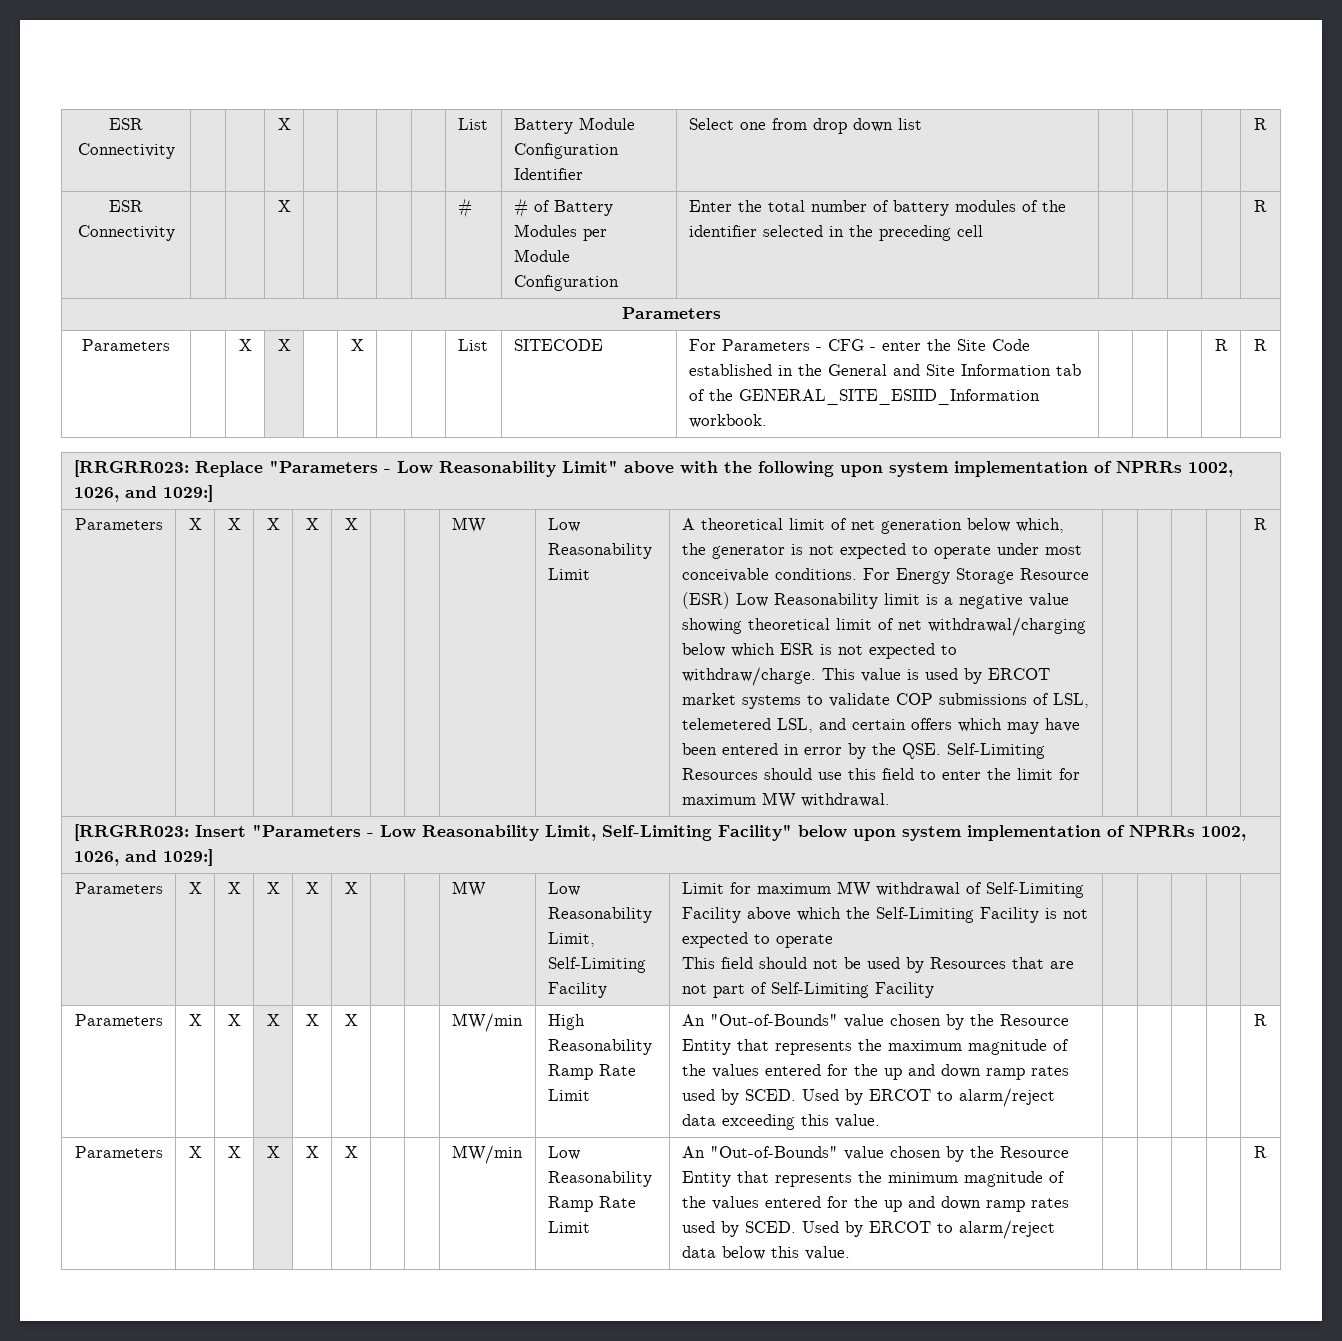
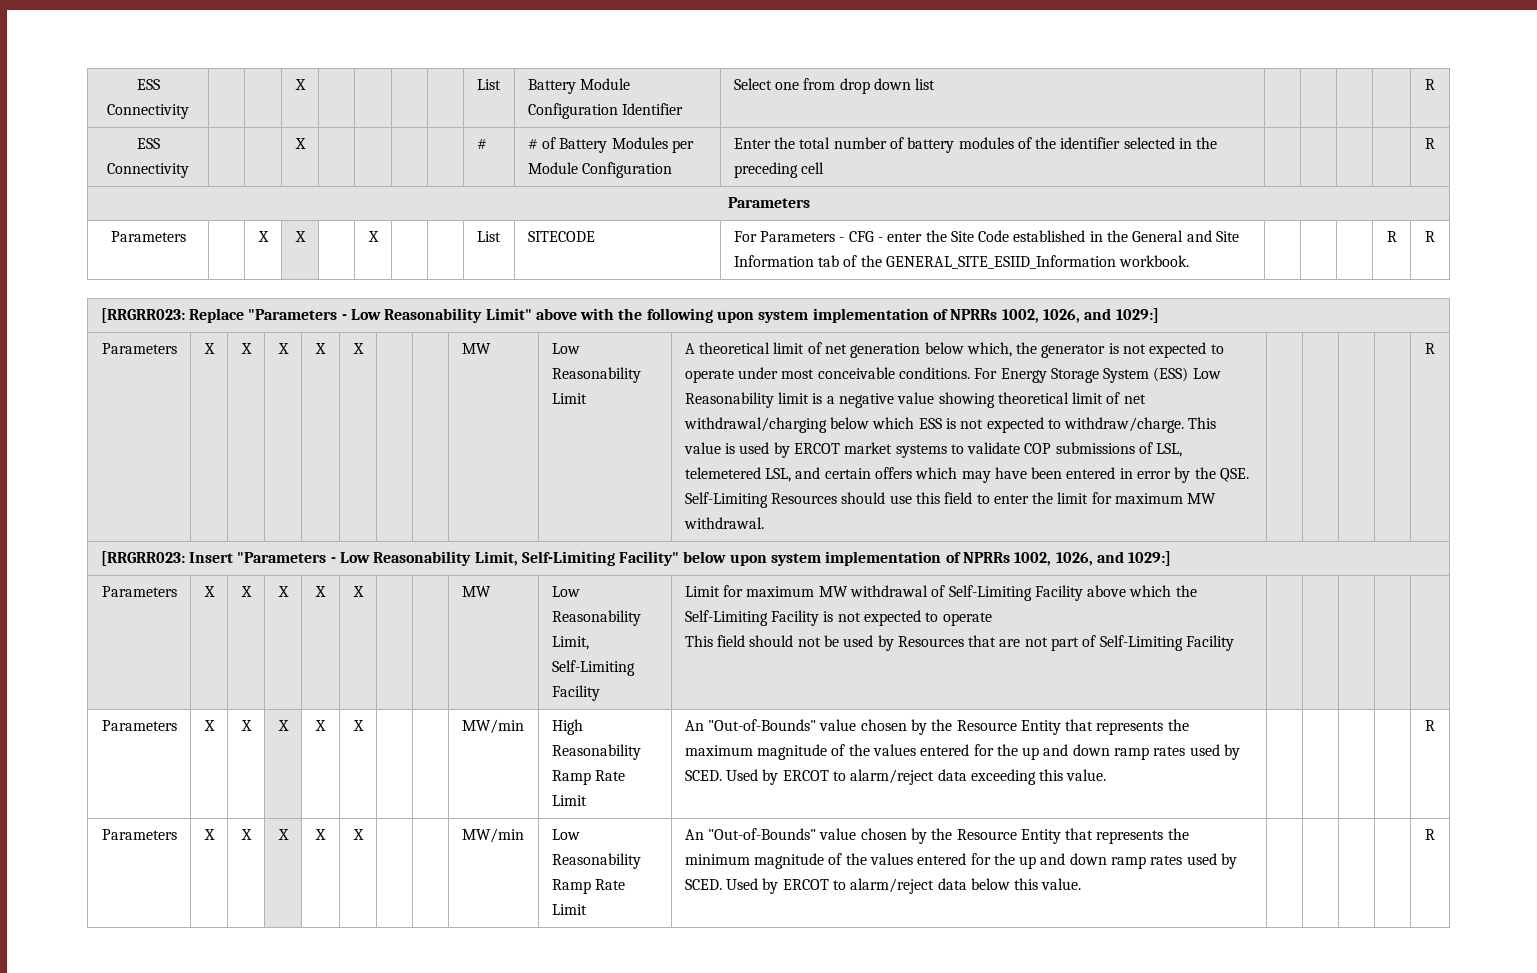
- ESR Connectivity | | | X | | | | | List | Battery Module Configuration Identifier | Select one from drop down list | | | | | R
+ ESS Connectivity | | | X | | | | | List | Battery Module Configuration Identifier | Select one from drop down list | | | | | R
- ESR Connectivity | | | X | | | | | # | # of Battery Modules per Module Configuration | Enter the total number of battery modules of the identifier selected in the preceding cell | | | | | R
+ ESS Connectivity | | | X | | | | | # | # of Battery Modules per Module Configuration | Enter the total number of battery modules of the identifier selected in the preceding cell | | | | | R
- For Energy Storage Resource (ESR) Low Reasonability limit is a negative value showing theoretical limit of net withdrawal/charging below which ESR is not expected to withdraw/charge.
+ For Energy Storage System (ESS) Low Reasonability limit is a negative value showing theoretical limit of net withdrawal/charging below which ESS is not expected to withdraw/charge.

